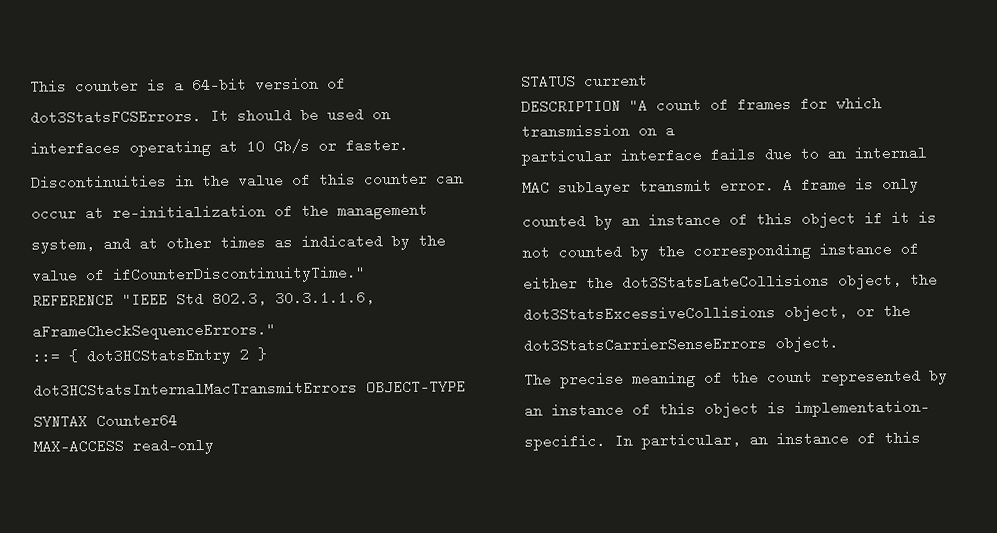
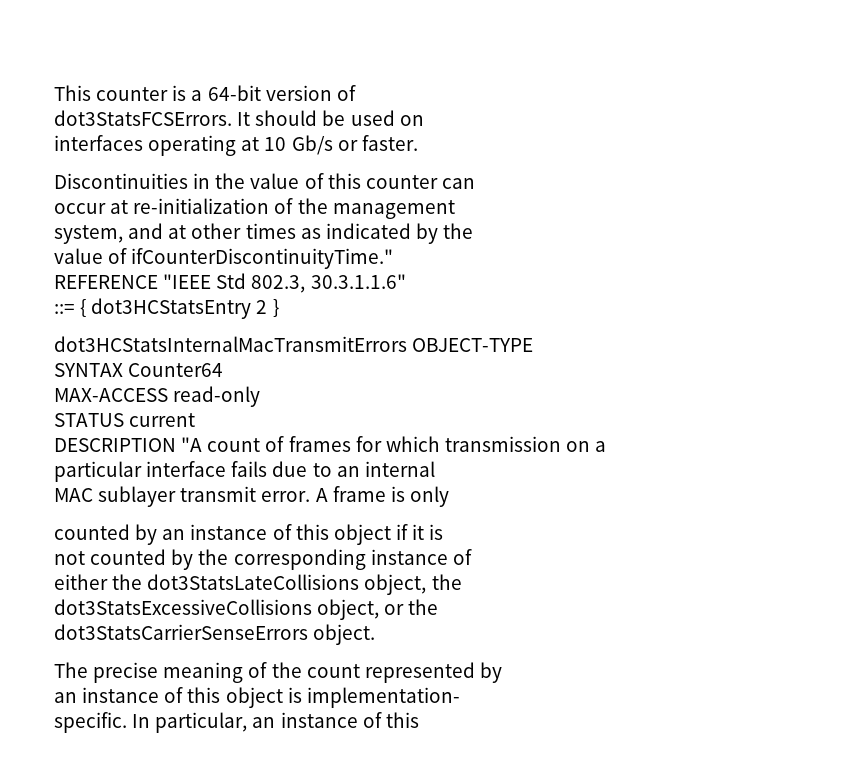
- REFERENCE "IEEE Std 802.3, 30.3.1.1.6,
- aFrameCheckSequenceErrors."
+ REFERENCE "IEEE Std 802.3, 30.3.1.1.6"

